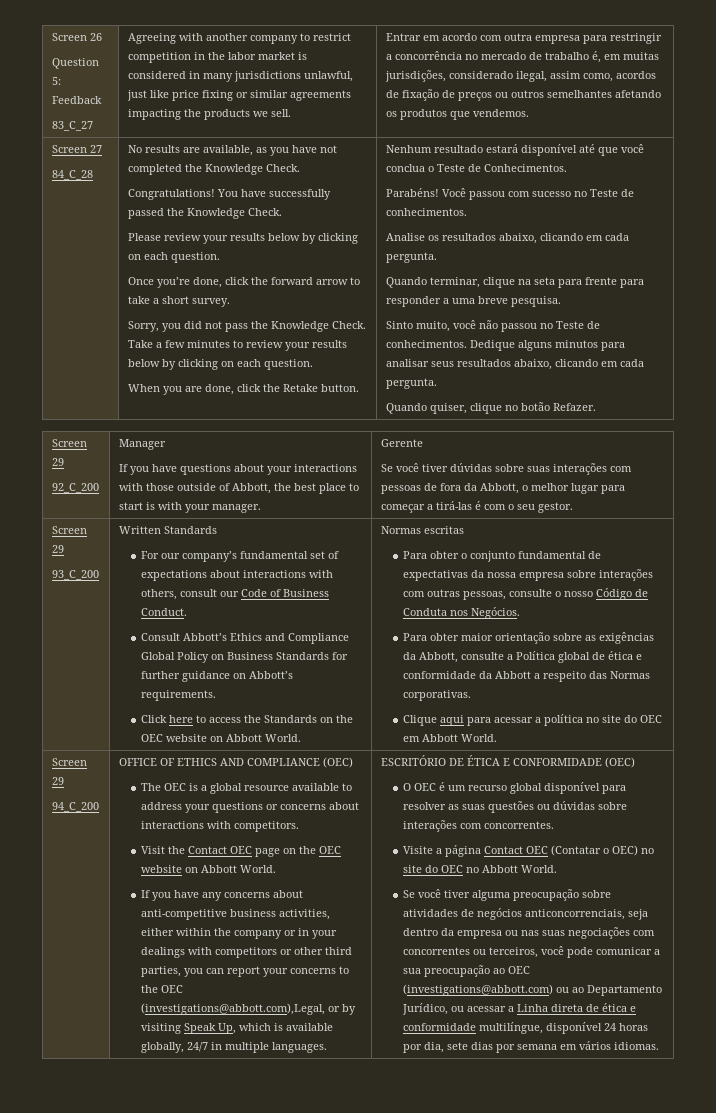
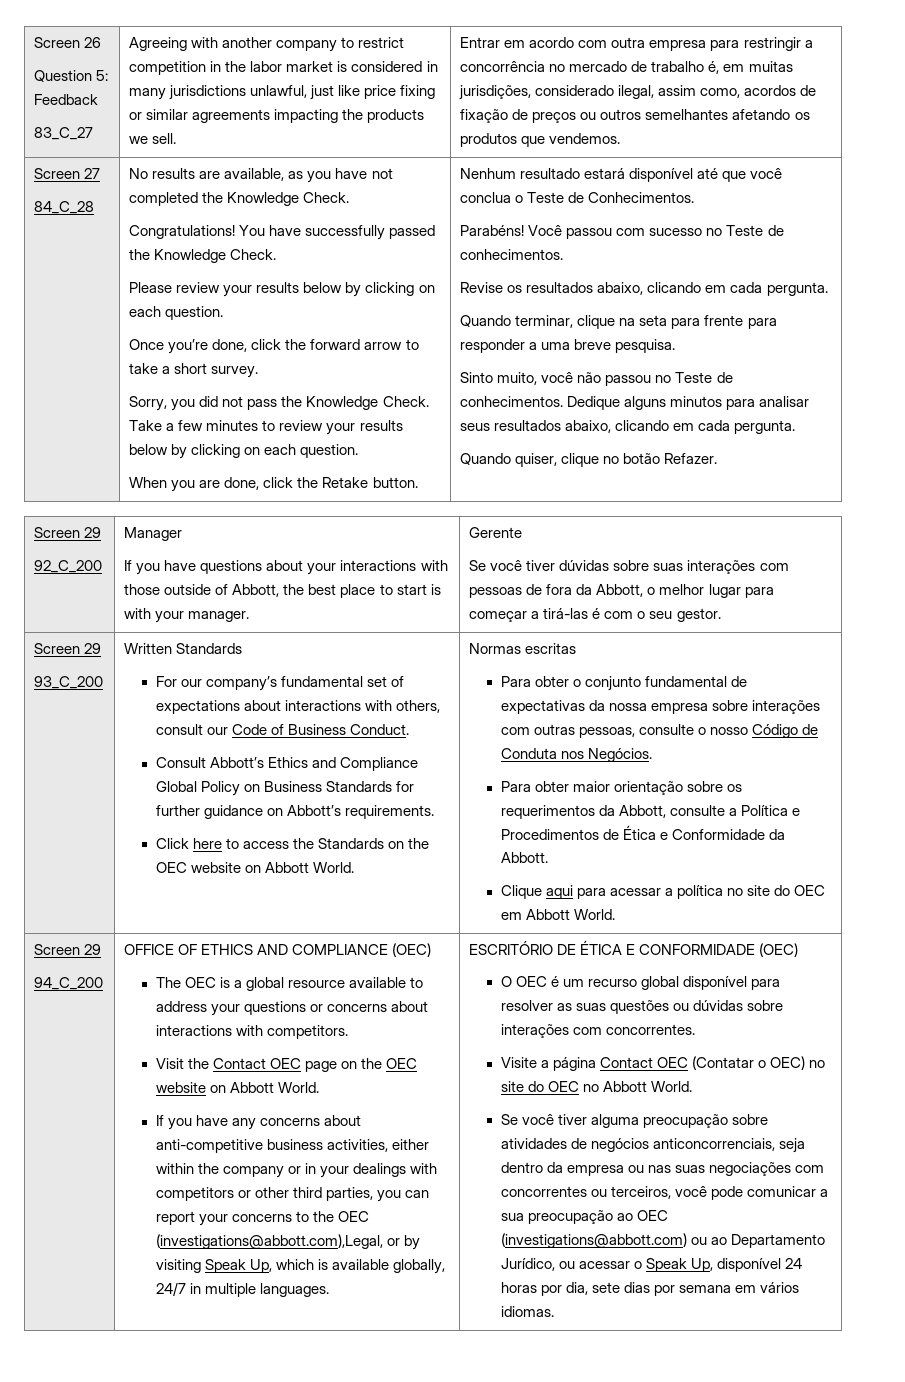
- Analise os resultados abaixo, clicando em cada pergunta.
+ Revise os resultados abaixo, clicando em cada pergunta.
- Para obter maior orientação sobre as exigências da Abbott, consulte a Política global de ética e conformidade da Abbott a respeito das Normas corporativas.
+ Para obter maior orientação sobre os requerimentos da Abbott, consulte a Política e Procedimentos de Ética e Conformidade da Abbott.
- Se você tiver alguma preocupação sobre atividades de negócios anticoncorrenciais, seja dentro da empresa ou nas suas negociações com concorrentes ou terceiros, você pode comunicar a sua preocupação ao OEC (investigations@abbott.com) ou ao Departamento Jurídico, ou acessar a Linha direta de ética e conformidade multilíngue, disponível 24 horas por dia, sete dias por semana em vários idiomas.
+ Se você tiver alguma preocupação sobre atividades de negócios anticoncorrenciais, seja dentro da empresa ou nas suas negociações com concorrentes ou terceiros, você pode comunicar a sua preocupação ao OEC (investigations@abbott.com) ou ao Departamento Jurídico, ou acessar o Speak Up, disponível 24 horas por dia, sete dias por semana em vários idiomas.

